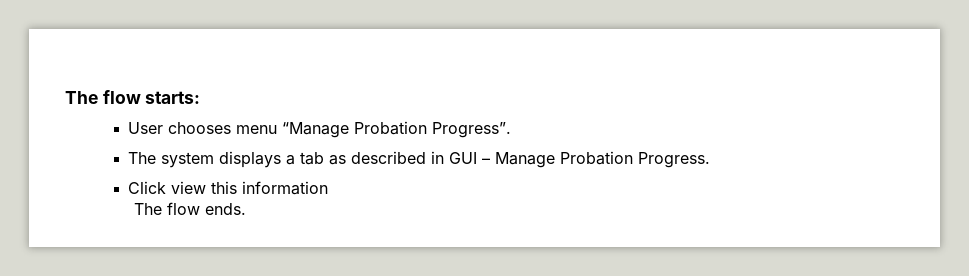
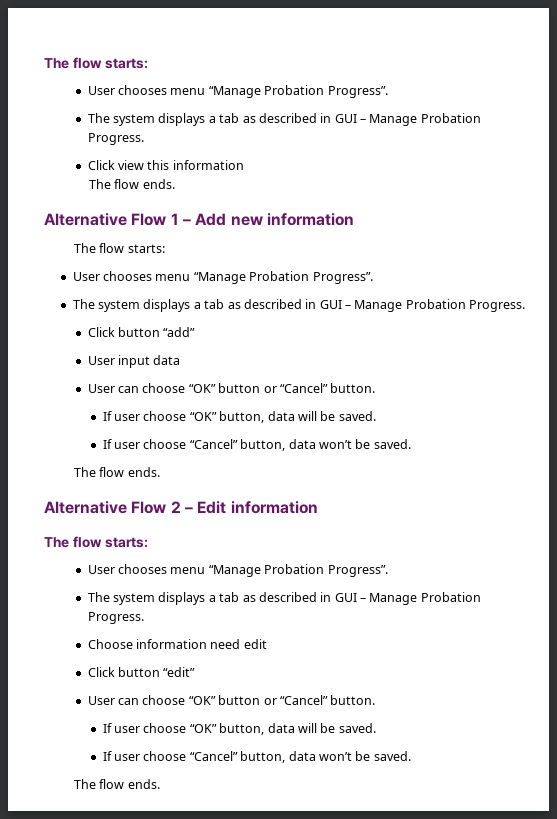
+ Alternative Flow 1 – Add new information
+ The flow starts:
+ User chooses menu “Manage Probation Progress”.
+ The system displays a tab as described in GUI – Manage Probation Progress.
+ Click button “add”
+ User input data
+ User can choose “OK” button or “Cancel” button.
+ If user choose “OK” button, data will be saved.
+ If user choose “Cancel” button, data won’t be saved.
+ The flow ends.
+ Alternative Flow 2 – Edit information
+ The flow starts:
+ User chooses menu “Manage Probation Progress”.
+ The system displays a tab as described in GUI – Manage Probation Progress.
+ Choose information need edit
+ Click button “edit”
+ User can choose “OK” button or “Cancel” button.
+ If user choose “OK” button, data will be saved.
+ If user choose “Cancel” button, data won’t be saved.
+ The flow ends.

